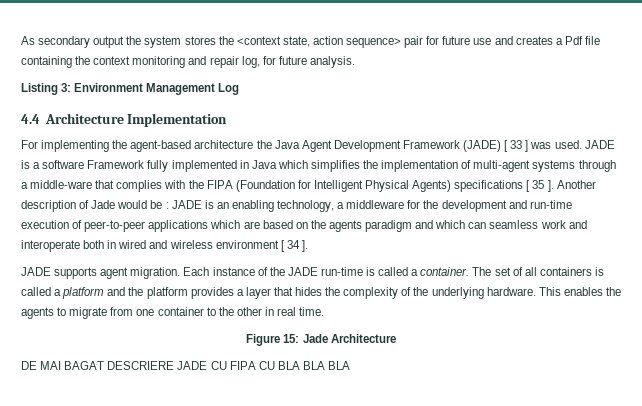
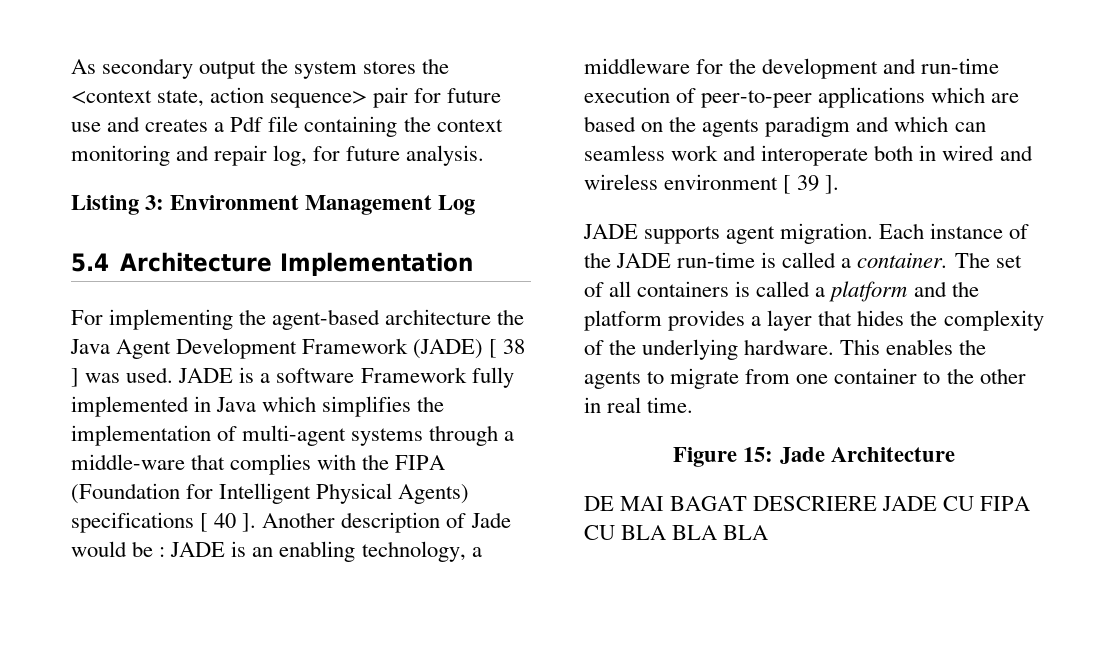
- 4.4 Architecture Implementation
+ 5.4 Architecture Implementation
- For implementing the agent-based architecture the Java Agent Development Framework (JADE) [ 33 ] was used.
+ For implementing the agent-based architecture the Java Agent Development Framework (JADE) [ 38 ] was used.
- JADE is a software Framework fully implemented in Java which simplifies the implementation of multi-agent systems through a middle-ware that complies with the FIPA (Foundation for Intelligent Physical Agents) specifications [ 35 ].
+ JADE is a software Framework fully implemented in Java which simplifies the implementation of multi-agent systems through a middle-ware that complies with the FIPA (Foundation for Intelligent Physical Agents) specifications [ 40 ].
- Another description of Jade would be : JADE is an enabling technology, a middleware for the development and run-time execution of peer-to-peer applications which are based on the agents paradigm and which can seamless work and interoperate both in wired and wireless environment [ 34 ].
+ Another description of Jade would be : JADE is an enabling technology, a middleware for the development and run-time execution of peer-to-peer applications which are based on the agents paradigm and which can seamless work and interoperate both in wired and wireless environment [ 39 ].

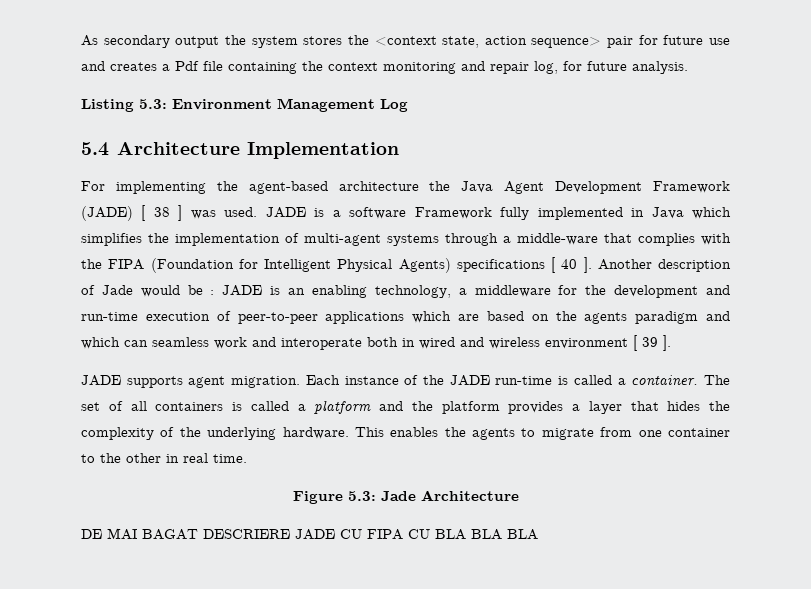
- Listing 3: Environment Management Log
+ Listing 5.3: Environment Management Log
- Figure 15: Jade Architecture
+ Figure 5.3: Jade Architecture

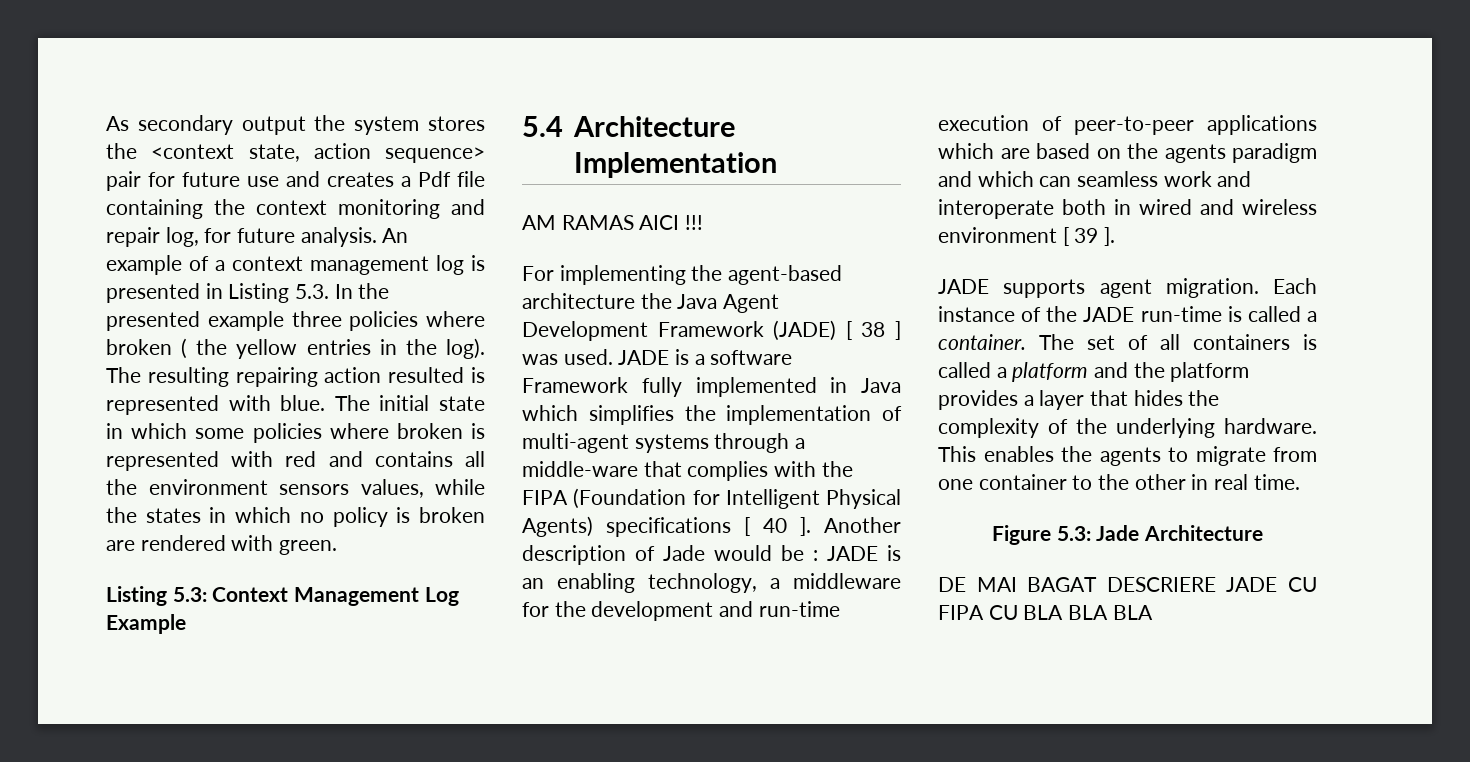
+ An example of a context management log is presented in Listing 5.3. In the presented example three policies where broken ( the yellow entries in the log). The resulting repairing action resulted is represented with blue. The initial state in which some policies where broken is represented with red and contains all the environment sensors values, while the states in which no policy is broken are rendered with green.
- Listing 5.3: Environment Management Log
+ Listing 5.3: Context Management Log Example
+ AM RAMAS AICI !!!

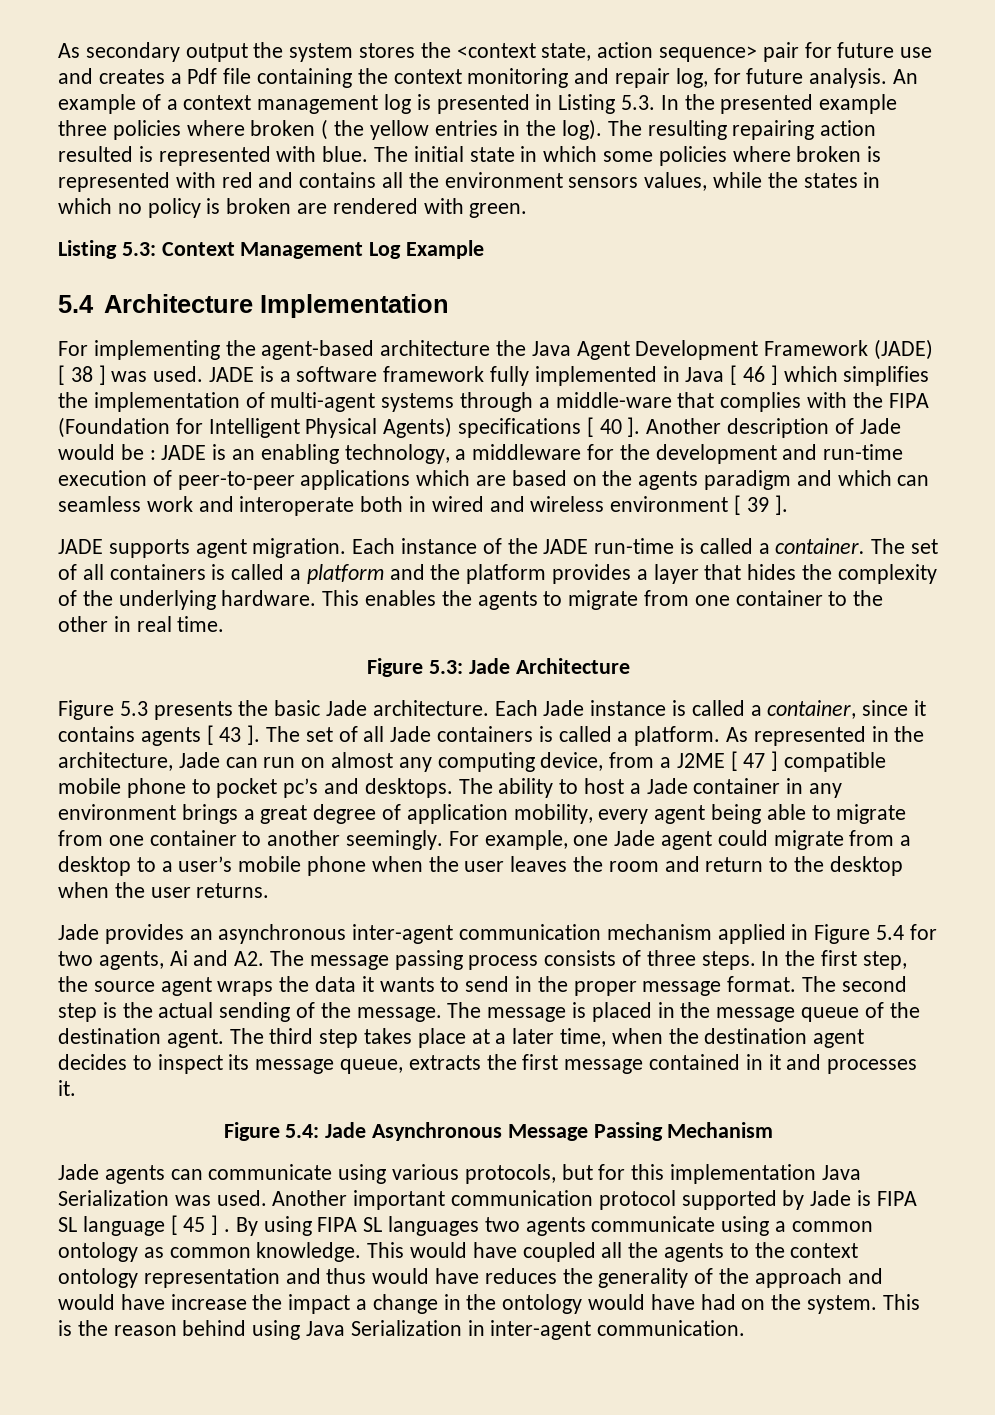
- AM RAMAS AICI !!!
- JADE is a software Framework fully implemented in Java which simplifies the implementation of multi-agent systems through a middle-ware that complies with the FIPA (Foundation for Intelligent Physical Agents) specifications [ 40 ].
+ JADE is a software framework fully implemented in Java [ 46 ] which simplifies the implementation of multi-agent systems through a middle-ware that complies with the FIPA (Foundation for Intelligent Physical Agents) specifications [ 40 ].
- DE MAI BAGAT DESCRIERE JADE CU FIPA CU BLA BLA BLA
+ Figure 5.3 presents the basic Jade architecture. Each Jade instance is called a container, since it contains agents [ 43 ]. The set of all Jade containers is called a platform. As represented in the architecture, Jade can run on almost any computing device, from a J2ME [ 47 ] compatible mobile phone to pocket pc’s and desktops. The ability to host a Jade container in any environment brings a great degree of application mobility, every agent being able to migrate from one container to another seemingly. For example, one Jade agent could migrate from a desktop to a user’s mobile phone when the user leaves the room and return to the desktop when the user returns.
+ Jade provides an asynchronous inter-agent communication mechanism applied in Figure 5.4 for two agents, Ai and A2. The message passing process consists of three steps. In the first step, the source agent wraps the data it wants to send in the proper message format. The second step is the actual sending of the message. The message is placed in the message queue of the destination agent. The third step takes place at a later time, when the destination agent decides to inspect its message queue, extracts the first message contained in it and processes it.
+ Figure 5.4: Jade Asynchronous Message Passing Mechanism
+ Jade agents can communicate using various protocols, but for this implementation Java Serialization was used. Another important communication protocol supported by Jade is FIPA SL language [ 45 ] . By using FIPA SL languages two agents communicate using a common ontology as common knowledge. This would have coupled all the agents to the context ontology representation and thus would have reduces the generality of the approach and would have increase the impact a change in the ontology would have had on the system. This is the reason behind using Java Serialization in inter-agent communication.

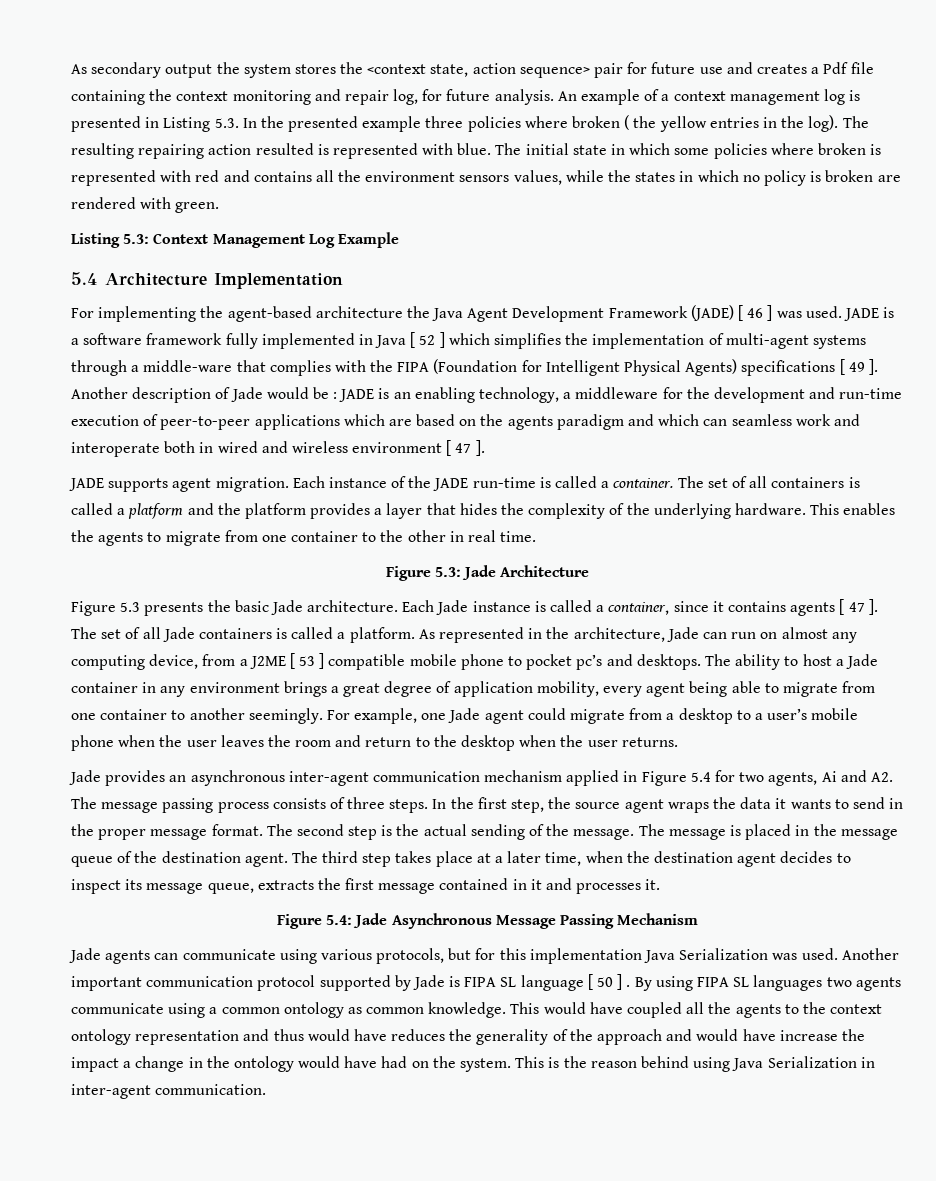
- For implementing the agent-based architecture the Java Agent Development Framework (JADE) [ 38 ] was used.
+ For implementing the agent-based architecture the Java Agent Development Framework (JADE) [ 46 ] was used.
- JADE is a software framework fully implemented in Java [ 46 ] which simplifies the implementation of multi-agent systems through a middle-ware that complies with the FIPA (Foundation for Intelligent Physical Agents) specifications [ 40 ].
+ JADE is a software framework fully implemented in Java [ 52 ] which simplifies the implementation of multi-agent systems through a middle-ware that complies with the FIPA (Foundation for Intelligent Physical Agents) specifications [ 49 ].
- Another description of Jade would be : JADE is an enabling technology, a middleware for the development and run-time execution of peer-to-peer applications which are based on the agents paradigm and which can seamless work and interoperate both in wired and wireless environment [ 39 ].
+ Another description of Jade would be : JADE is an enabling technology, a middleware for the development and run-time execution of peer-to-peer applications which are based on the agents paradigm and which can seamless work and interoperate both in wired and wireless environment [ 47 ].
- Each Jade instance is called a container, since it contains agents [ 43 ].
+ Each Jade instance is called a container, since it contains agents [ 47 ].
- As represented in the architecture, Jade can run on almost any computing device, from a J2ME [ 47 ] compatible mobile phone to pocket pc’s and desktops.
+ As represented in the architecture, Jade can run on almost any computing device, from a J2ME [ 53 ] compatible mobile phone to pocket pc’s and desktops.
- Another important communication protocol supported by Jade is FIPA SL language [ 45 ] .
+ Another important communication protocol supported by Jade is FIPA SL language [ 50 ] .

